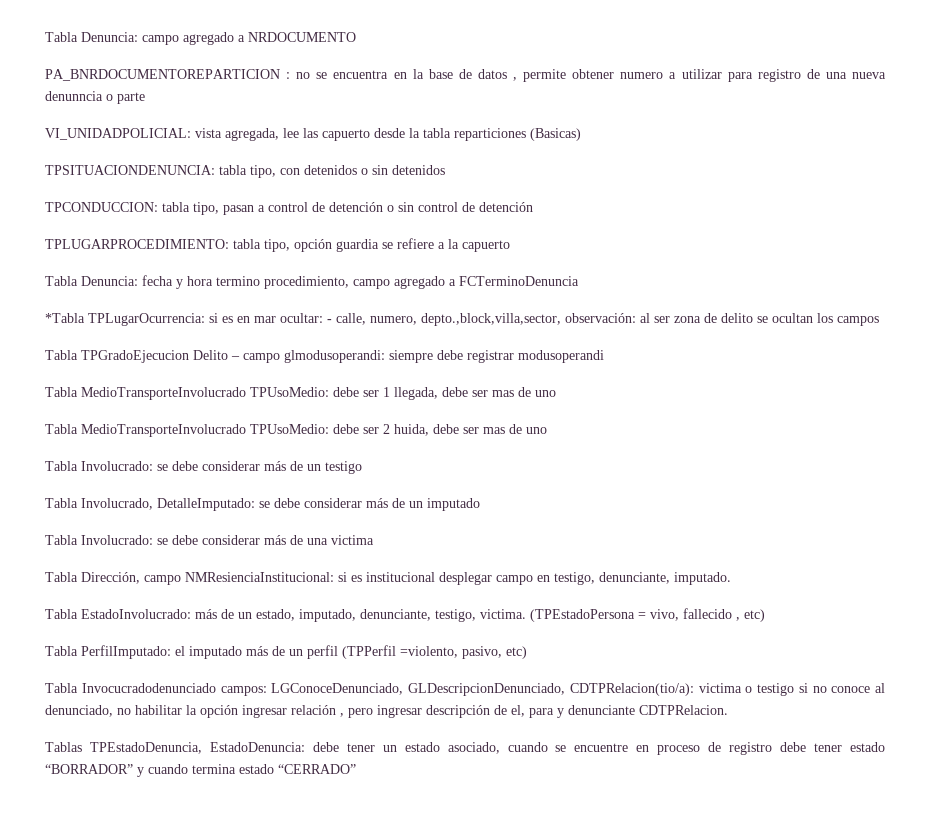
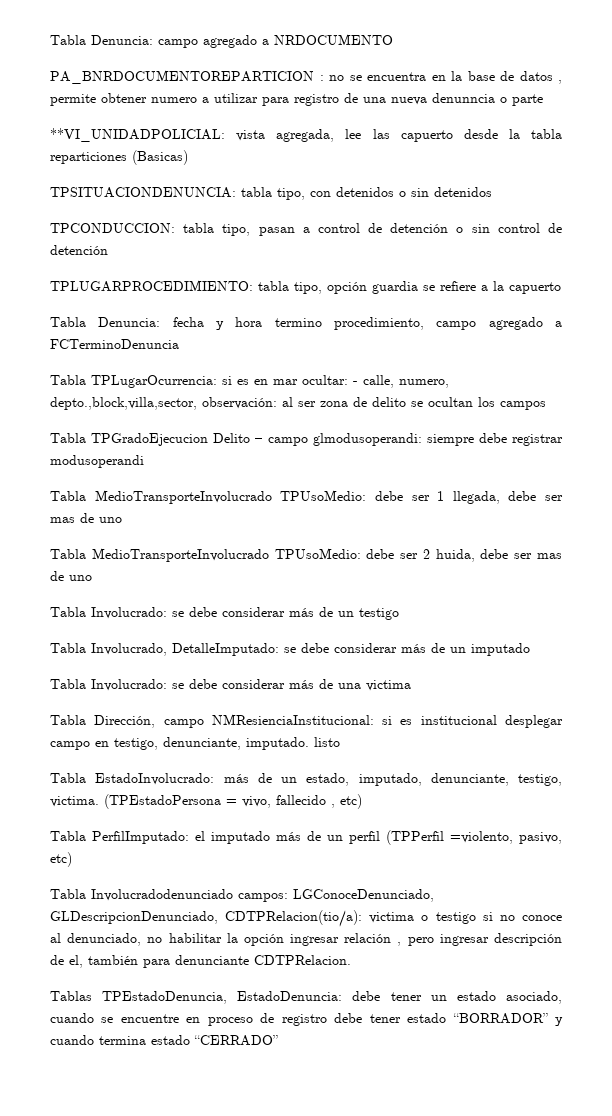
- VI_UNIDADPOLICIAL: vista agregada, lee las capuerto desde la tabla reparticiones (Basicas)
+ **VI_UNIDADPOLICIAL: vista agregada, lee las capuerto desde la tabla reparticiones (Basicas)
- *Tabla TPLugarOcurrencia: si es en mar ocultar: - calle, numero, depto.,block,villa,sector, observación: al ser zona de delito se ocultan los campos
+ Tabla TPLugarOcurrencia: si es en mar ocultar: - calle, numero, depto.,block,villa,sector, observación: al ser zona de delito se ocultan los campos
- Tabla Dirección, campo NMResienciaInstitucional: si es institucional desplegar campo en testigo, denunciante, imputado.
+ Tabla Dirección, campo NMResienciaInstitucional: si es institucional desplegar campo en testigo, denunciante, imputado. listo
- Tabla Invocucradodenunciado campos: LGConoceDenunciado, GLDescripcionDenunciado, CDTPRelacion(tio/a): victima o testigo si no conoce al denunciado, no habilitar la opción ingresar relación , pero ingresar descripción de el, para y denunciante CDTPRelacion.
+ Tabla Involucradodenunciado campos: LGConoceDenunciado, GLDescripcionDenunciado, CDTPRelacion(tio/a): victima o testigo si no conoce al denunciado, no habilitar la opción ingresar relación , pero ingresar descripción de el, también para denunciante CDTPRelacion.

